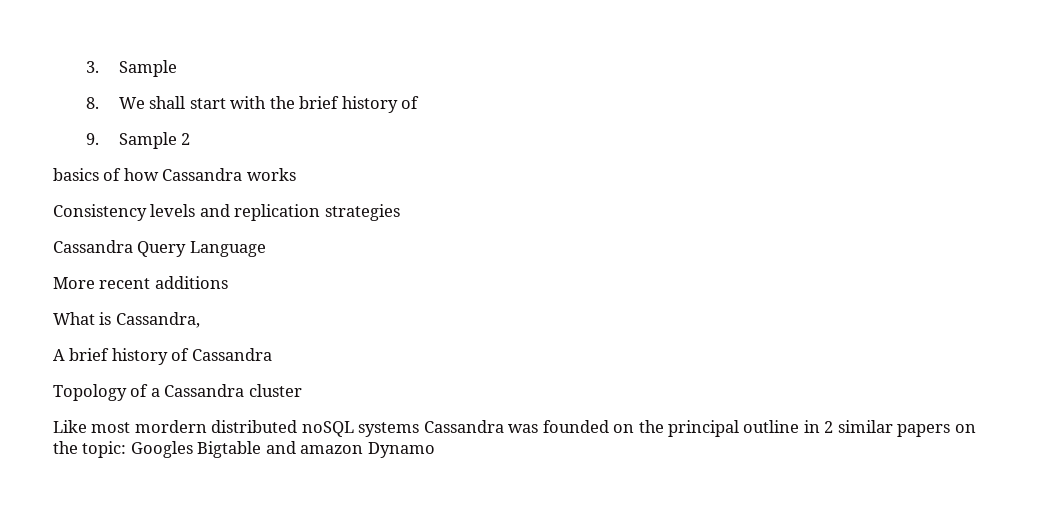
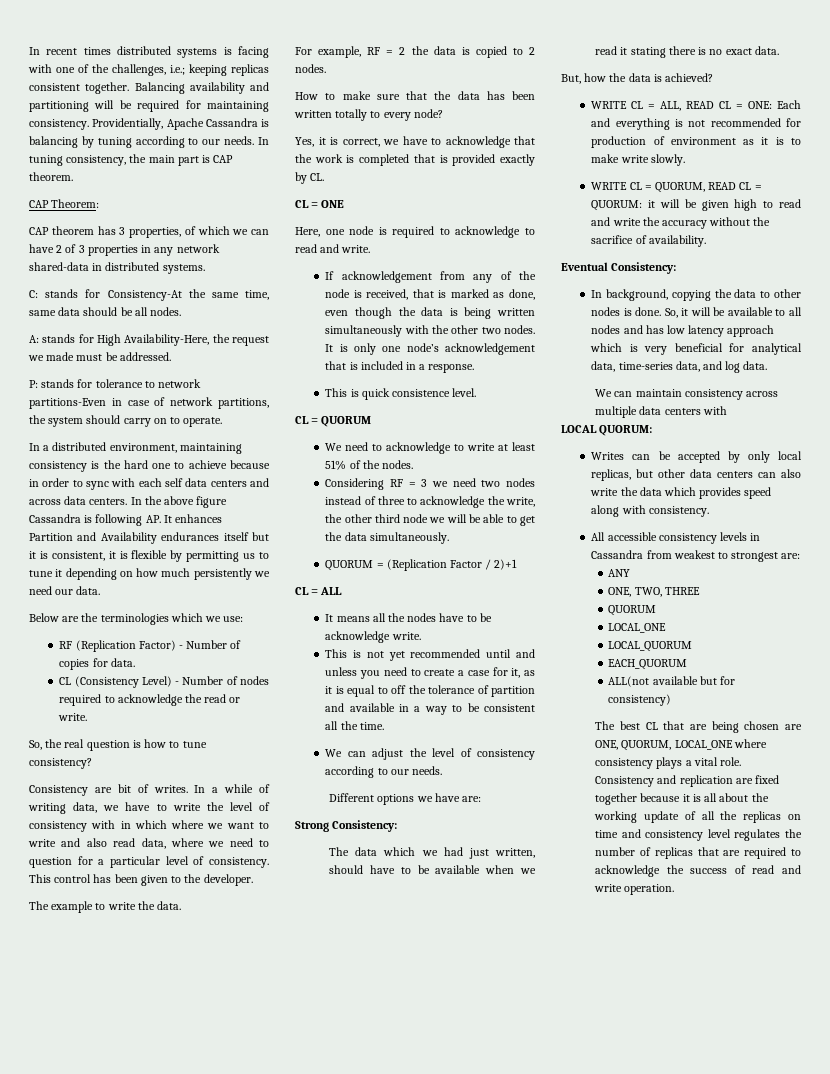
- 3. Sample
- 8. We shall start with the brief history of
- 9. Sample 2
- basics of how Cassandra works
- Consistency levels and replication strategies
- Cassandra Query Language
- More recent additions
- What is Cassandra,
- A brief history of Cassandra
- Topology of a Cassandra cluster
- Like most mordern distributed noSQL systems Cassandra was founded on the principal outline in 2 similar papers on the topic: Googles Bigtable and amazon Dynamo
+ In recent times distributed systems is facing with one of the challenges, i.e.; keeping replicas consistent together. Balancing availability and partitioning will be required for maintaining consistency. Providentially, Apache Cassandra is balancing by tuning according to our needs. In tuning consistency, the main part is CAP theorem.
+ CAP Theorem:
+ CAP theorem has 3 properties, of which we can have 2 of 3 properties in any network shared-data in distributed systems.
+ C: stands for Consistency-At the same time, same data should be all nodes.
+ A: stands for High Availability-Here, the request we made must be addressed.
+ P: stands for tolerance to network partitions-Even in case of network partitions, the system should carry on to operate.
+ In a distributed environment, maintaining consistency is the hard one to achieve because in order to sync with each self data centers and across data centers. In the above figure Cassandra is following AP. It enhances Partition and Availability endurances itself but it is consistent, it is flexible by permitting us to tune it depending on how much persistently we need our data.
+ Below are the terminologies which we use:
+ RF (Replication Factor) - Number of copies for data.
+ CL (Consistency Level) - Number of nodes required to acknowledge the read or write.
+ So, the real question is how to tune consistency?
+ Consistency are bit of writes. In a while of writing data, we have to write the level of consistency with in which where we want to write and also read data, where we need to question for a particular level of consistency. This control has been given to the developer.
+ The example to write the data.
+ For example, RF = 2 the data is copied to 2 nodes.
+ How to make sure that the data has been written totally to every node?
+ Yes, it is correct, we have to acknowledge that the work is completed that is provided exactly by CL.
+ CL = ONE
+ Here, one node is required to acknowledge to read and write.
+ If acknowledgement from any of the node is received, that is marked as done, even though the data is being written simultaneously with the other two nodes. It is only one node’s acknowledgement that is included in a response.
+ This is quick consistence level.
+ CL = QUORUM
+ We need to acknowledge to write at least 51% of the nodes.
+ Considering RF = 3 we need two nodes instead of three to acknowledge the write, the other third node we will be able to get the data simultaneously.
+ QUORUM = (Replication Factor / 2)+1
+ CL = ALL
+ It means all the nodes have to be acknowledge write.
+ This is not yet recommended until and unless you need to create a case for it, as it is equal to off the tolerance of partition and available in a way to be consistent all the time.
+ We can adjust the level of consistency according to our needs.
+ Different options we have are:
+ Strong Consistency:
+ The data which we had just written, should have to be available when we read it stating there is no exact data.
+ But, how the data is achieved?
+ WRITE CL = ALL, READ CL = ONE: Each and everything is not recommended for production of environment as it is to make write slowly.
+ WRITE CL = QUORUM, READ CL = QUORUM: it will be given high to read and write the accuracy without the sacrifice of availability.
+ Eventual Consistency:
+ In background, copying the data to other nodes is done. So, it will be available to all nodes and has low latency approach which is very beneficial for analytical data, time-series data, and log data.
+ We can maintain consistency across multiple data centers with
+ LOCAL QUORUM:
+ Writes can be accepted by only local replicas, but other data centers can also write the data which provides speed along with consistency.
+ All accessible consistency levels in Cassandra from weakest to strongest are:
+ ANY
+ ONE, TWO, THREE
+ QUORUM
+ LOCAL_ONE
+ LOCAL_QUORUM
+ EACH_QUORUM
+ ALL(not available but for consistency)
+ The best CL that are being chosen are ONE, QUORUM, LOCAL_ONE where consistency plays a vital role. Consistency and replication are fixed together because it is all about the working update of all the replicas on time and consistency level regulates the number of replicas that are required to acknowledge the success of read and write operation.

